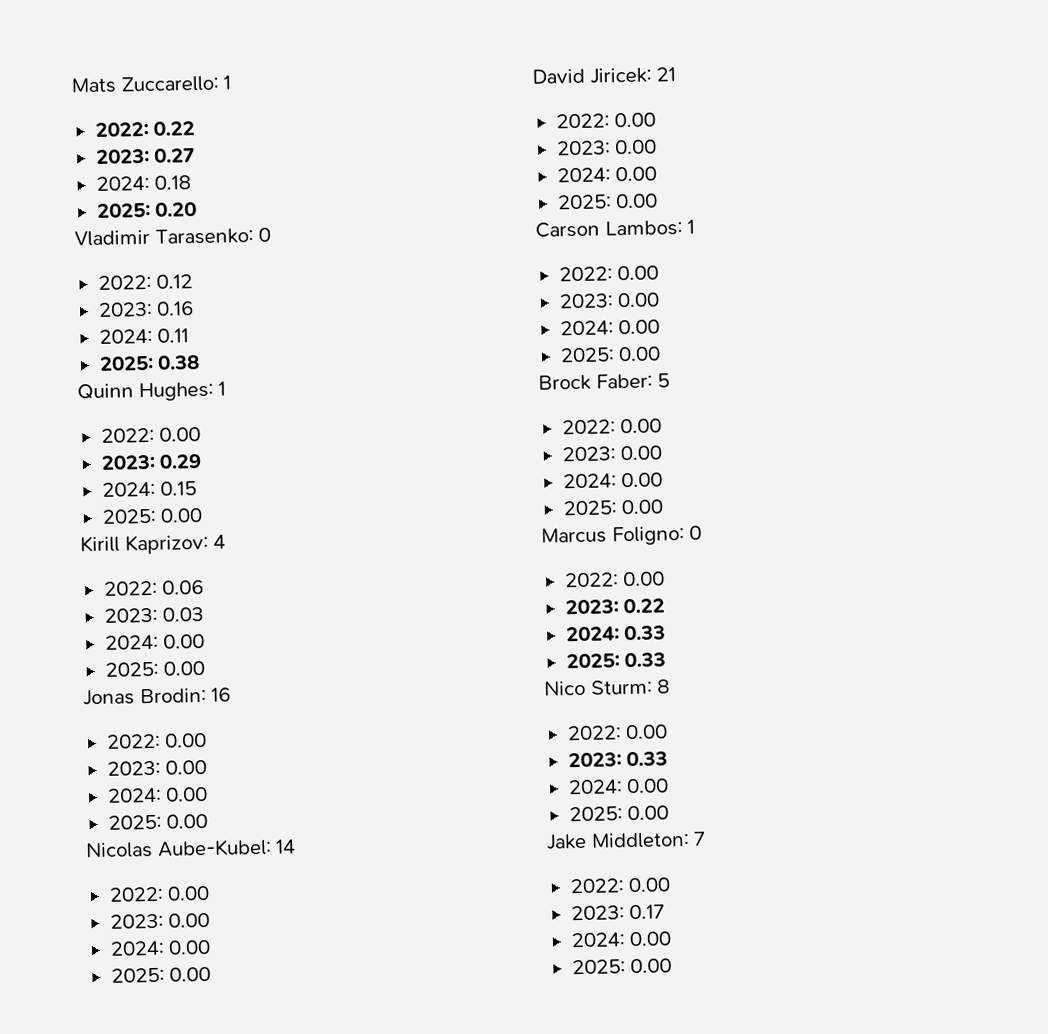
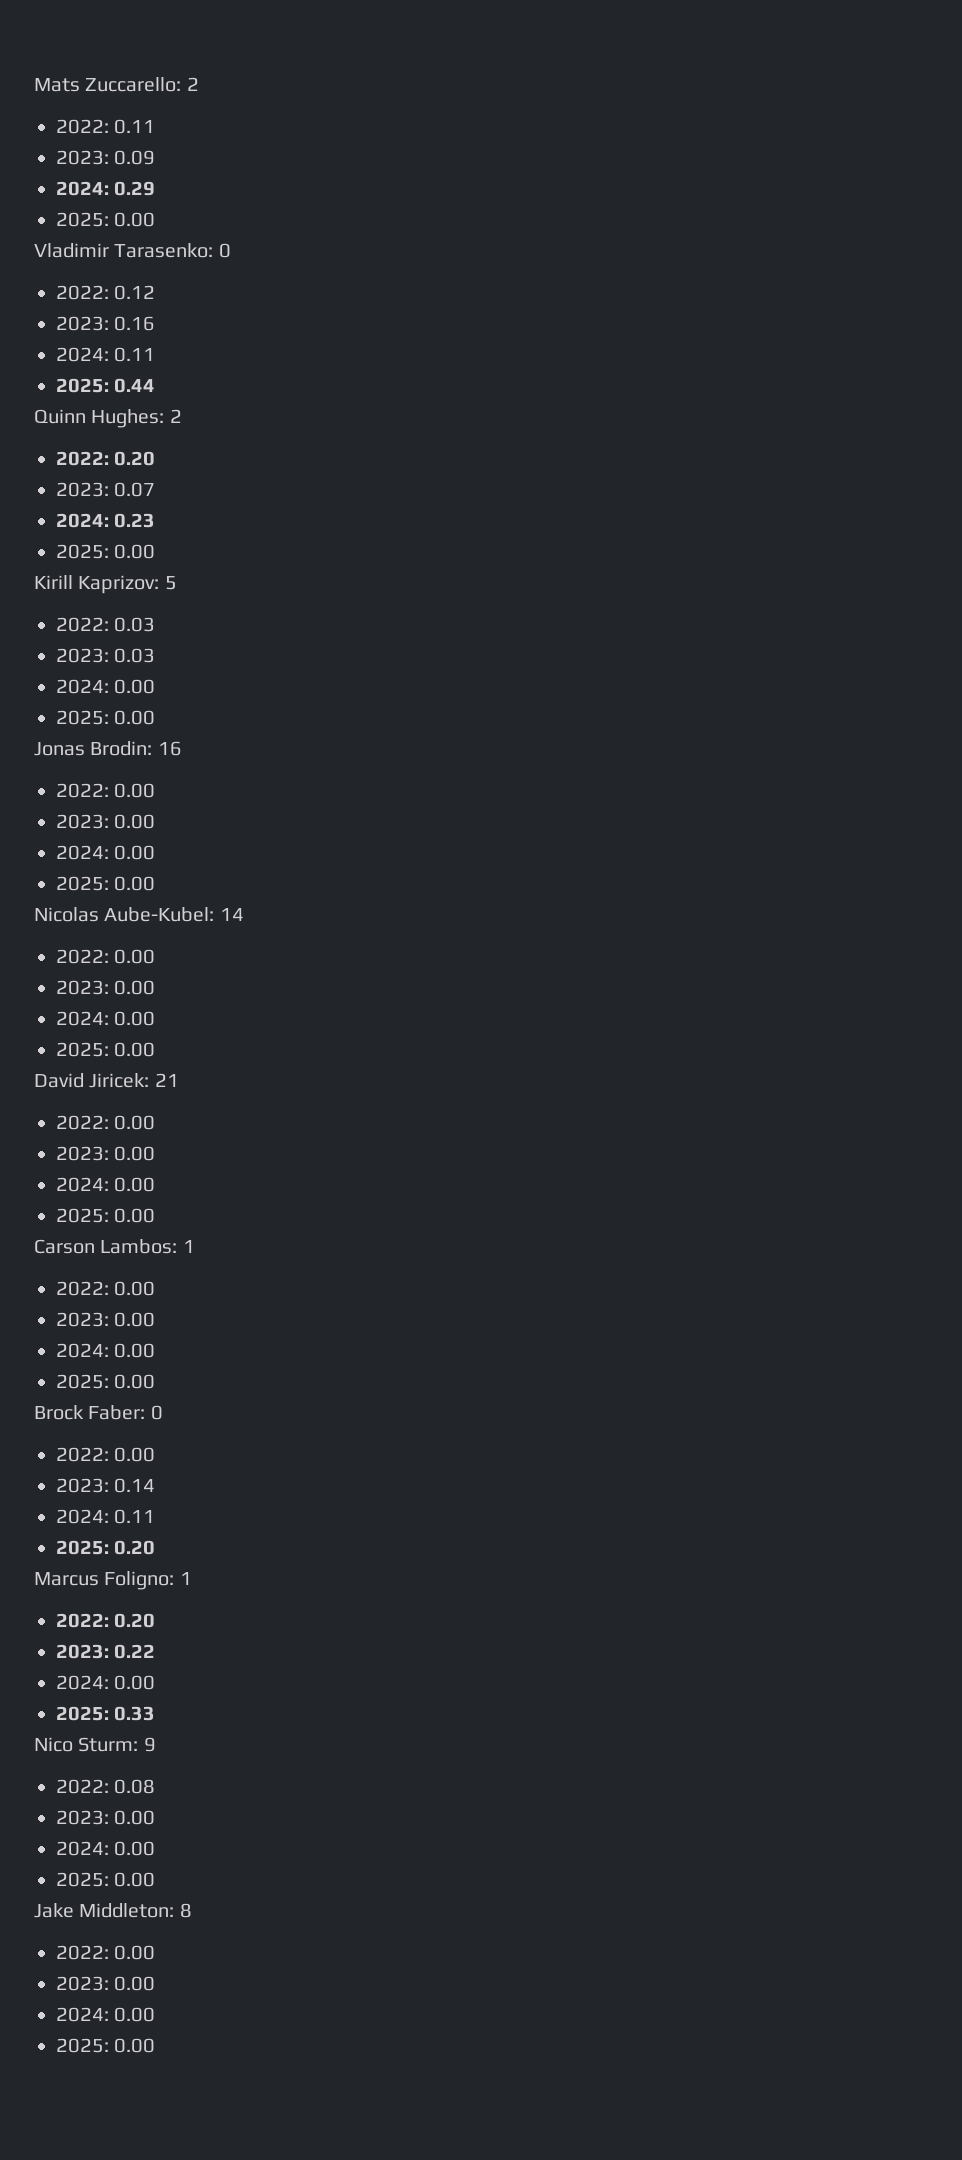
- Mats Zuccarello: 1
- 2022: 0.22
- 2023: 0.27
- 2024: 0.18
- 2025: 0.20
+ Mats Zuccarello: 2
+ 2022: 0.11
+ 2023: 0.09
+ 2024: 0.29
+ 2025: 0.00
- 2025: 0.38
+ 2025: 0.44
- Quinn Hughes: 1
- 2022: 0.00
- 2023: 0.29
- 2024: 0.15
+ Quinn Hughes: 2
+ 2022: 0.20
+ 2023: 0.07
+ 2024: 0.23
- Kirill Kaprizov: 4
- 2022: 0.06
+ Kirill Kaprizov: 5
+ 2022: 0.03
- Brock Faber: 5
+ Brock Faber: 0
  2022: 0.00
+ 2023: 0.14
+ 2024: 0.11
+ 2025: 0.20
+ Marcus Foligno: 1
+ 2022: 0.20
+ 2023: 0.22
+ 2024: 0.00
+ 2025: 0.33
+ Nico Sturm: 9
+ 2022: 0.08
  2023: 0.00
  2024: 0.00
  2025: 0.00
- Marcus Foligno: 0
+ Jake Middleton: 8
  2022: 0.00
- 2023: 0.22
- 2024: 0.33
- 2025: 0.33
- Nico Sturm: 8
- 2022: 0.00
- 2023: 0.33
- 2024: 0.00
- 2025: 0.00
- Jake Middleton: 7
- 2022: 0.00
- 2023: 0.17
+ 2023: 0.00

